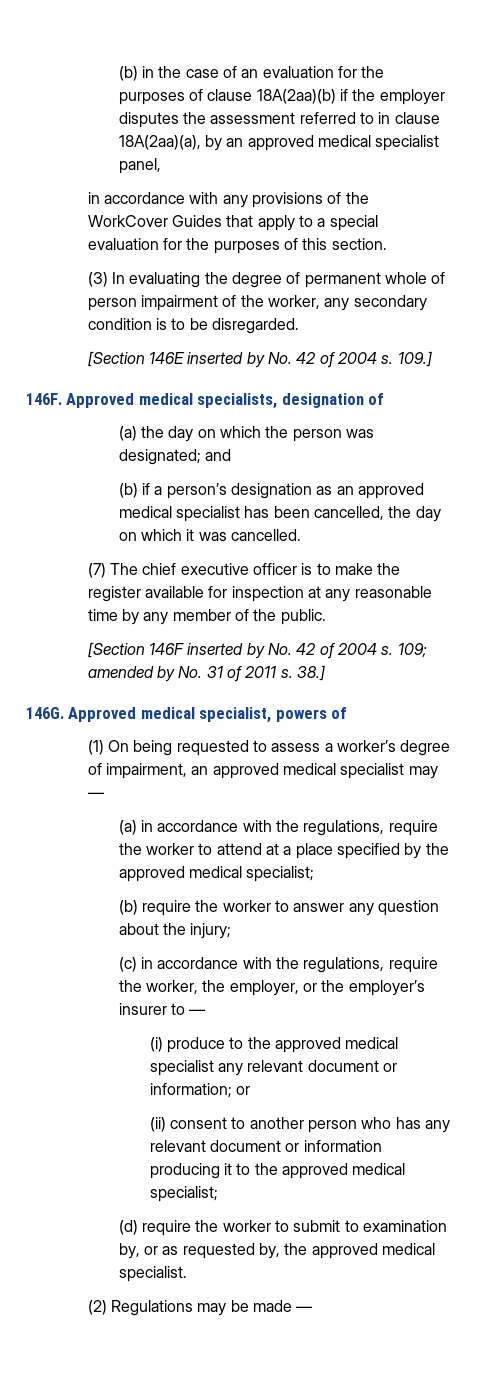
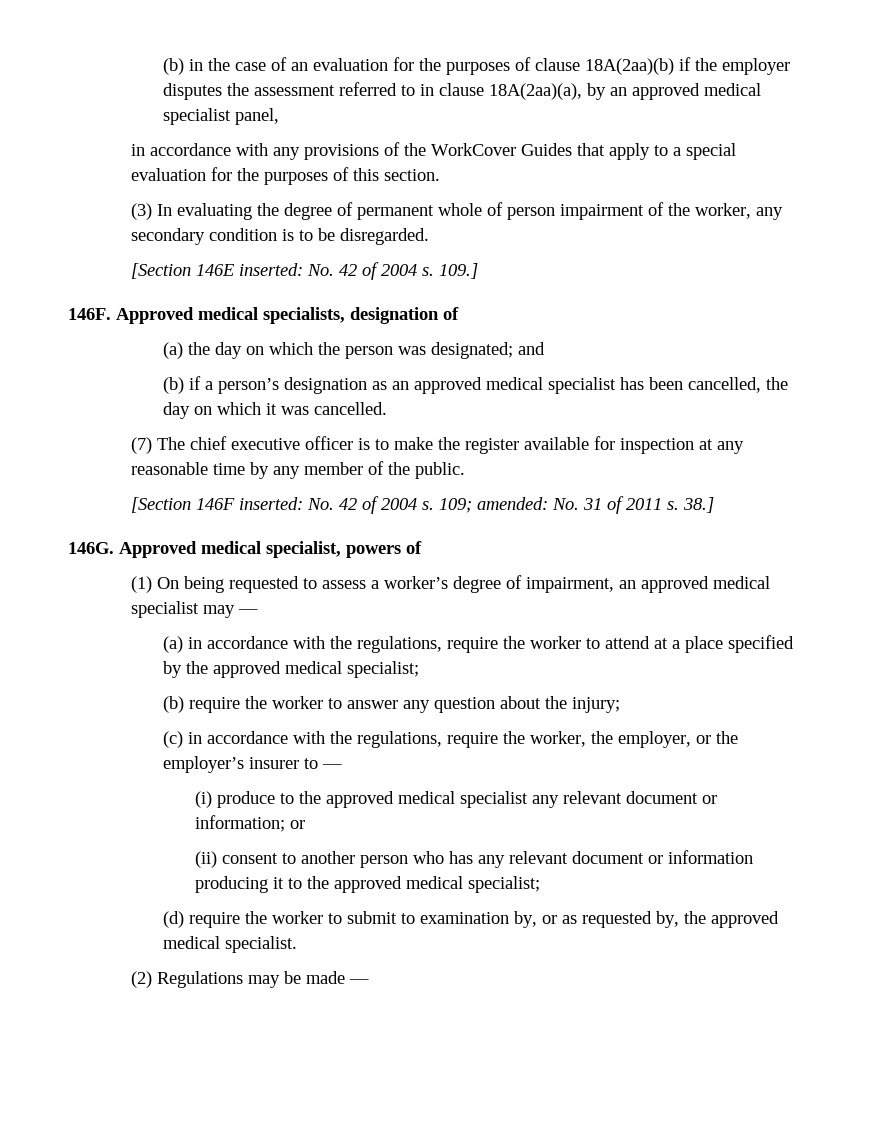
- [Section 146E inserted by No. 42 of 2004 s.
+ [Section 146E inserted: No. 42 of 2004 s.
- [Section 146F inserted by No. 42 of 2004 s.
+ [Section 146F inserted: No. 42 of 2004 s.
- 109; amended by No. 31 of 2011 s.
+ 109; amended: No. 31 of 2011 s.

